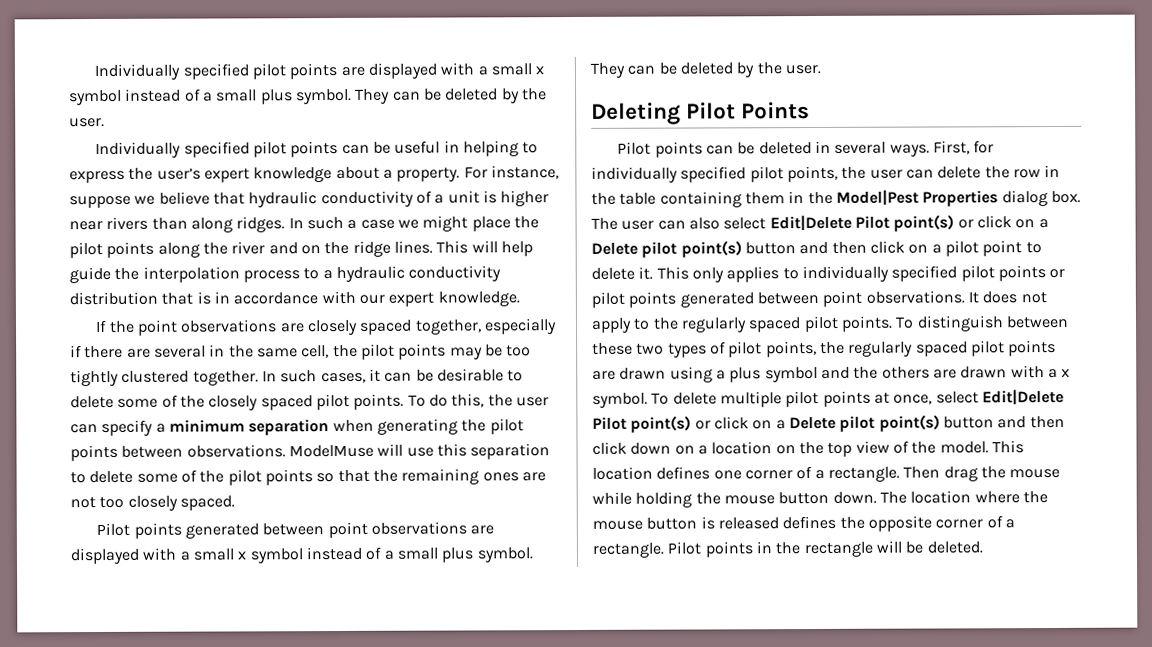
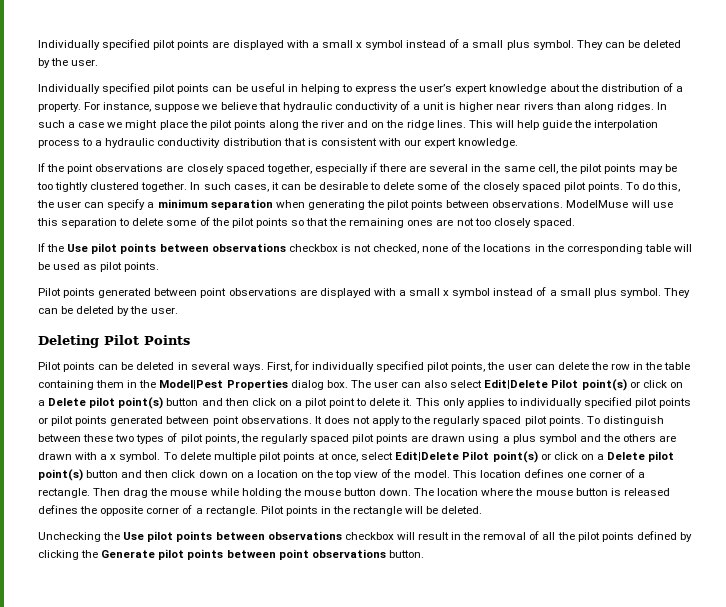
- Individually specified pilot points can be useful in helping to express the user’s expert knowledge about a property.
+ Individually specified pilot points can be useful in helping to express the user’s expert knowledge about the distribution of a property.
- This will help guide the interpolation process to a hydraulic conductivity distribution that is in accordance with our expert knowledge.
+ This will help guide the interpolation process to a hydraulic conductivity distribution that is consistent with our expert knowledge.
+ If the Use pilot points between observations checkbox is not checked, none of the locations in the corresponding table will be used as pilot points.
+ Unchecking the Use pilot points between observations checkbox will result in the removal of all the pilot points defined by clicking the Generate pilot points between point observations button.

